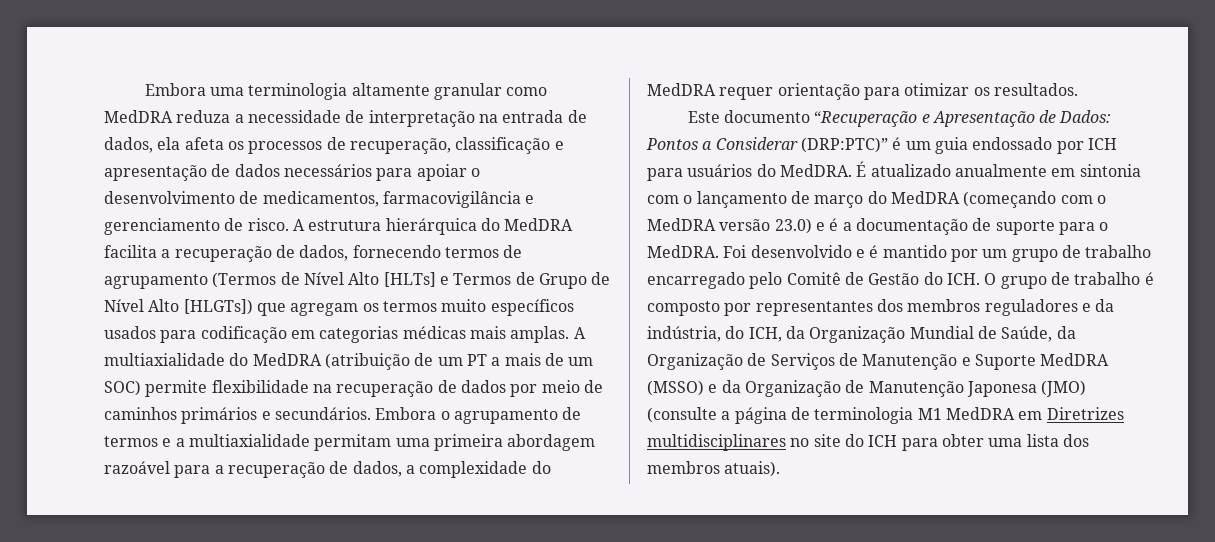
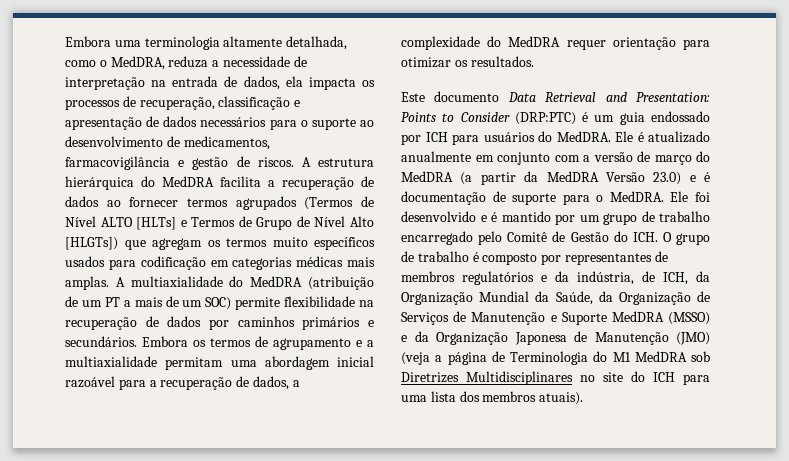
- Embora uma terminologia altamente granular como MedDRA reduza a necessidade de interpretação na entrada de dados, ela afeta os processos de recuperação, classificação e apresentação de dados necessários para apoiar o desenvolvimento de medicamentos, farmacovigilância e gerenciamento de risco.
+ Embora uma terminologia altamente detalhada, como o MedDRA, reduza a necessidade de interpretação na entrada de dados, ela impacta os processos de recuperação, classificação e apresentação de dados necessários para o suporte ao desenvolvimento de medicamentos, farmacovigilância e gestão de riscos.
- A estrutura hierárquica do MedDRA facilita a recuperação de dados, fornecendo termos de agrupamento (Termos de Nível Alto [HLTs] e Termos de Grupo de Nível Alto [HLGTs]) que agregam os termos muito específicos usados para codificação em categorias médicas mais amplas.
+ A estrutura hierárquica do MedDRA facilita a recuperação de dados ao fornecer termos agrupados (Termos de Nível ALTO [HLTs] e Termos de Grupo de Nível Alto [HLGTs]) que agregam os termos muito específicos usados para codificação em categorias médicas mais amplas.
- A multiaxialidade do MedDRA (atribuição de um PT a mais de um SOC) permite flexibilidade na recuperação de dados por meio de caminhos primários e secundários.
+ A multiaxialidade do MedDRA (atribuição de um PT a mais de um SOC) permite flexibilidade na recuperação de dados por caminhos primários e secundários.
- Embora o agrupamento de termos e a multiaxialidade permitam uma primeira abordagem razoável para a recuperação de dados, a complexidade do MedDRA requer orientação para otimizar os resultados.
+ Embora os termos de agrupamento e a multiaxialidade permitam uma abordagem inicial razoável para a recuperação de dados, a complexidade do MedDRA requer orientação para otimizar os resultados.
- Este documento “Recuperação e Apresentação de Dados: Pontos a Considerar (DRP:PTC)” é um guia endossado por ICH para usuários do MedDRA.
+ Este documento Data Retrieval and Presentation: Points to Consider (DRP:PTC) é um guia endossado por ICH para usuários do MedDRA.
- É atualizado anualmente em sintonia com o lançamento de março do MedDRA (começando com o MedDRA versão 23.0) e é a documentação de suporte para o MedDRA.
+ Ele é atualizado anualmente em conjunto com a versão de março do MedDRA (a partir da MedDRA Versão 23.0) e é documentação de suporte para o MedDRA.
- Foi desenvolvido e é mantido por um grupo de trabalho encarregado pelo Comitê de Gestão do ICH. O grupo de trabalho é composto por representantes dos membros reguladores e da indústria, do ICH, da Organização Mundial de Saúde, da Organização de Serviços de Manutenção e Suporte MedDRA (MSSO) e da Organização de Manutenção Japonesa (JMO) (consulte a página de terminologia M1 MedDRA em Diretrizes multidisciplinares no site do ICH para obter uma lista dos membros atuais).
+ Ele foi desenvolvido e é mantido por um grupo de trabalho encarregado pelo Comitê de Gestão do ICH. O grupo de trabalho é composto por representantes de membros regulatórios e da indústria, de ICH, da Organização Mundial da Saúde, da Organização de Serviços de Manutenção e Suporte MedDRA (MSSO) e da Organização Japonesa de Manutenção (JMO) (veja a página de Terminologia do M1 MedDRA sob Diretrizes Multidisciplinares no site do ICH para uma lista dos membros atuais).

